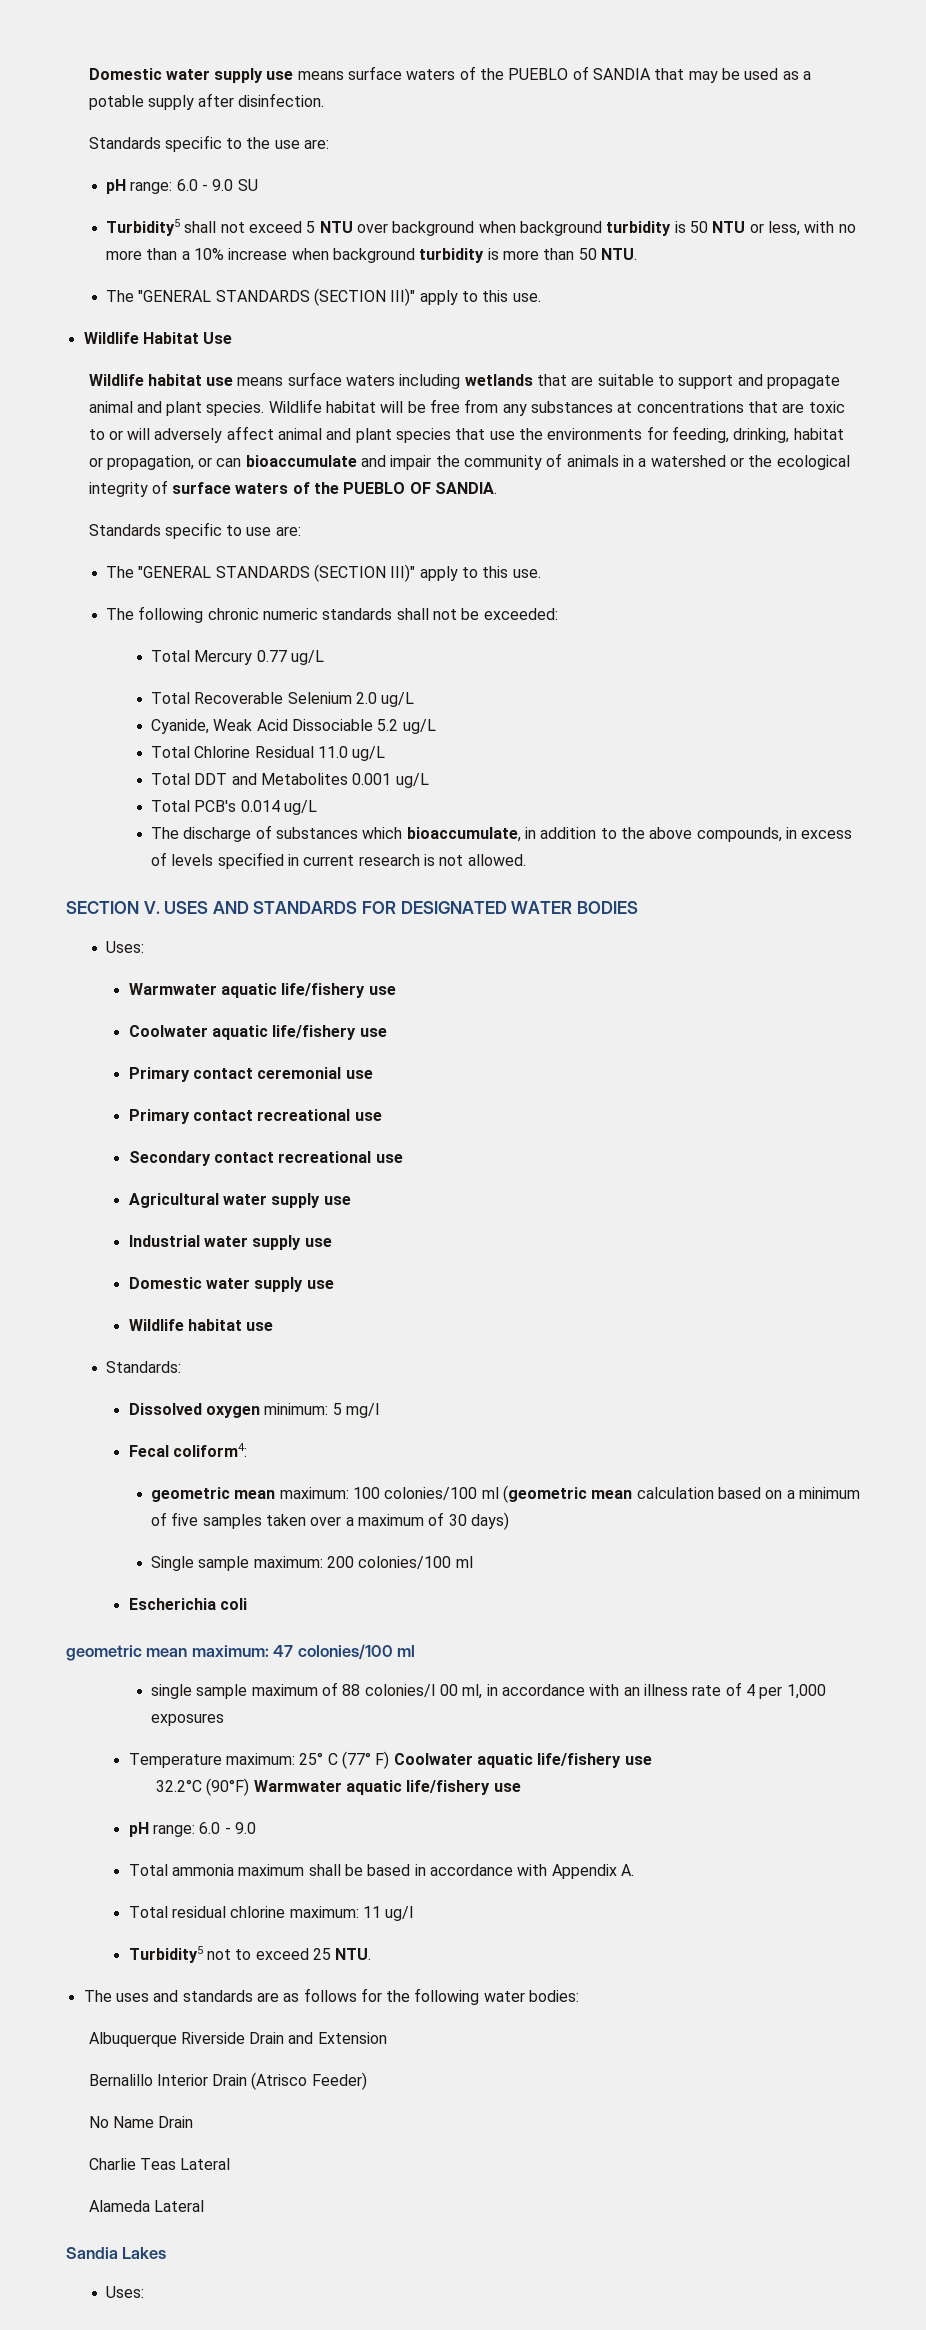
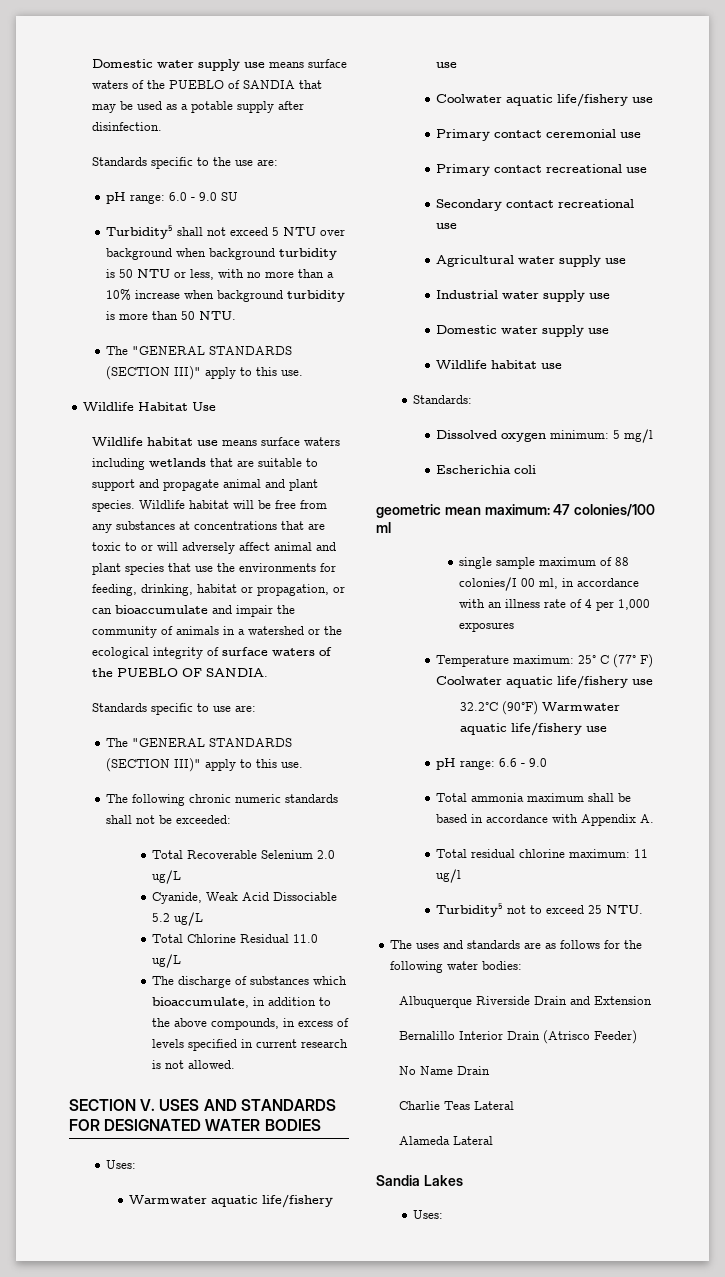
- Total Mercury 0.77 ug/L
- Total DDT and Metabolites 0.001 ug/L
- Total PCB's 0.014 ug/L
- Fecal coliform4:
- geometric mean maximum: 100 colonies/100 ml (geometric mean calculation based on a minimum of five samples taken over a maximum of 30 days)
- Single sample maximum: 200 colonies/100 ml
  32.2°C (90°F) Warmwater aquatic life/fishery use
- pH range: 6.0 - 9.0
+ pH range: 6.6 - 9.0

